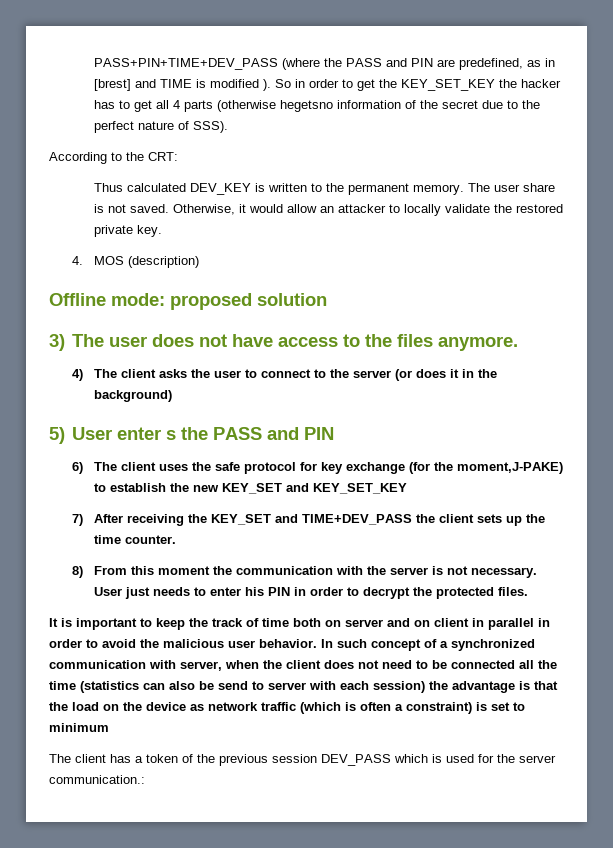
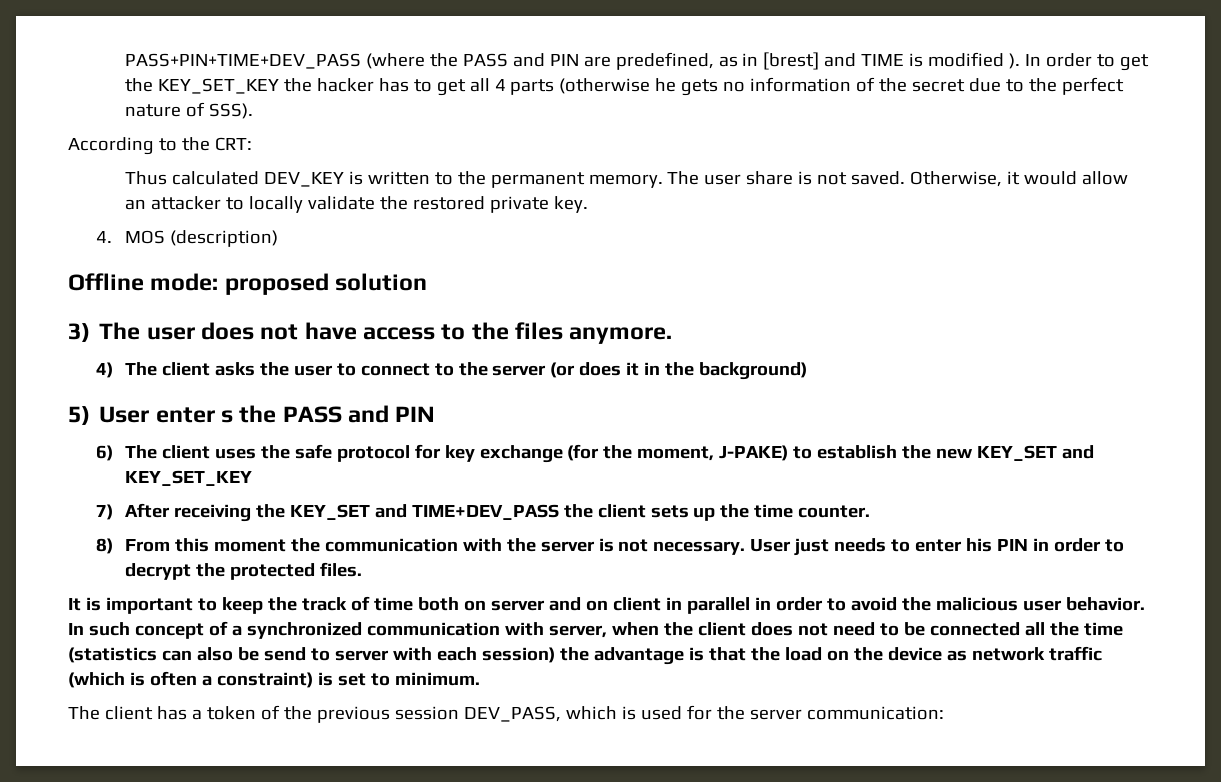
- So in order to get the KEY_SET_KEY the hacker has to get all 4 parts (otherwise hegetsno information of the secret due to the perfect nature of SSS).
+ In order to get the KEY_SET_KEY the hacker has to get all 4 parts (otherwise he gets no information of the secret due to the perfect nature of SSS).
- 6) The client uses the safe protocol for key exchange (for the moment,J-PAKE) to establish the new KEY_SET and KEY_SET_KEY
+ 6) The client uses the safe protocol for key exchange (for the moment, J-PAKE) to establish the new KEY_SET and KEY_SET_KEY
- In such concept of a synchronized communication with server, when the client does not need to be connected all the time (statistics can also be send to server with each session) the advantage is that the load on the device as network traffic (which is often a constraint) is set to minimum
+ In such concept of a synchronized communication with server, when the client does not need to be connected all the time (statistics can also be send to server with each session) the advantage is that the load on the device as network traffic (which is often a constraint) is set to minimum.
- The client has a token of the previous session DEV_PASS which is used for the server communication.:
+ The client has a token of the previous session DEV_PASS, which is used for the server communication:

